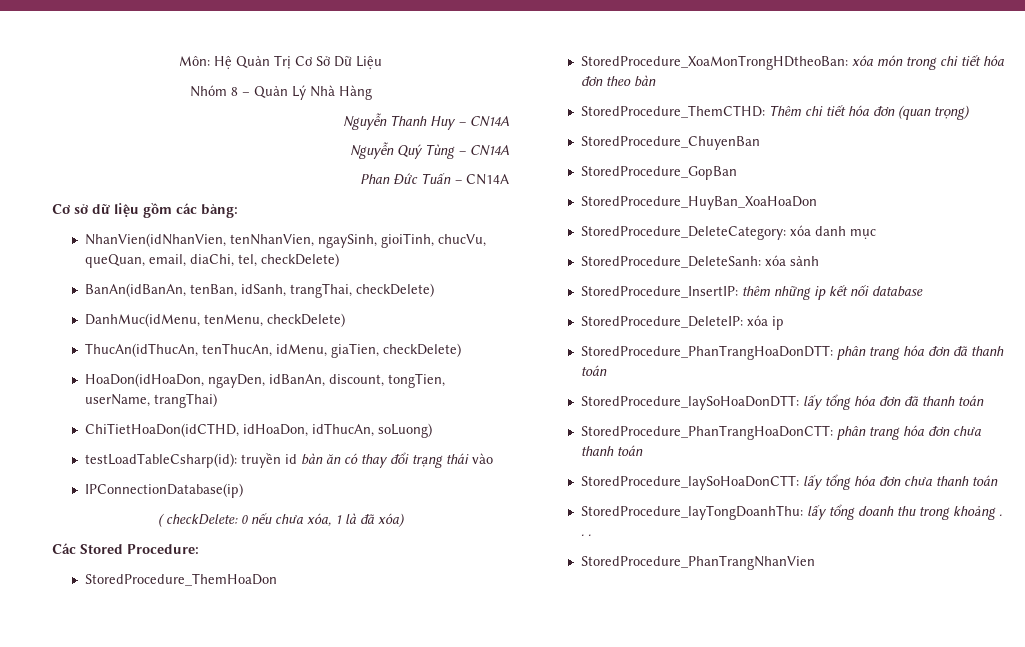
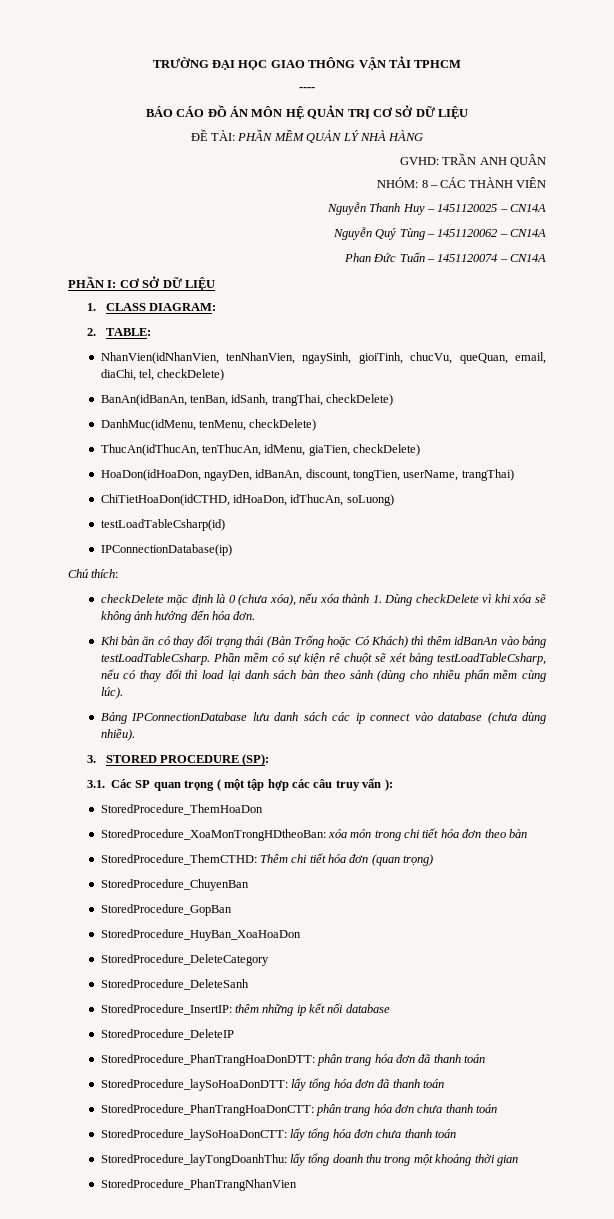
- Môn: Hệ Quản Trị Cơ Sở Dữ Liệu
- Nhóm 8 – Quản Lý Nhà Hàng
+ TRƯỜNG ĐẠI HỌC GIAO THÔNG VẬN TẢI TPHCM
+ ----
+ BÁO CÁO ĐỒ ÁN MÔN HỆ QUẢN TRỊ CƠ SỞ DỮ LIỆU
+ ĐỀ TÀI: PHẦN MỀM QUẢN LÝ NHÀ HÀNG
+ GVHD: TRẦN ANH QUÂN
+ NHÓM: 8 – CÁC THÀNH VIÊN
- Nguyễn Thanh Huy – CN14A
+ Nguyễn Thanh Huy – 1451120025 – CN14A
- Nguyễn Quý Tùng – CN14A
+ Nguyễn Quý Tùng – 1451120062 – CN14A
- Phan Đức Tuấn – CN14A
- Cơ sở dữ liệu gồm các bảng:
+ Phan Đức Tuấn – 1451120074 – CN14A
+ PHẦN I: CƠ SỞ DỮ LIỆU
+ 1. CLASS DIAGRAM:
+ 2. TABLE:
- testLoadTableCsharp(id): truyền id bàn ăn có thay đổi trạng thái vào
+ testLoadTableCsharp(id)
  IPConnectionDatabase(ip)
- ( checkDelete: 0 nếu chưa xóa, 1 là đã xóa)
- Các Stored Procedure:
+ Chú thích:
+ checkDelete mặc định là 0 (chưa xóa), nếu xóa thành 1. Dùng checkDelete vì khi xóa sẽ không ảnh hưởng đến hóa đơn.
+ Khi bàn ăn có thay đổi trạng thái (Bàn Trống hoặc Có Khách) thì thêm idBanAn vào bảng testLoadTableCsharp. Phần mềm có sự kiện rê chuột sẽ xét bảng testLoadTableCsharp, nếu có thay đổi thì load lại danh sách bàn theo sảnh (dùng cho nhiều phẩn mềm cùng lúc).
+ Bảng IPConnectionDatabase lưu danh sách các ip connect vào database (chưa dùng nhiều).
+ 3. STORED PROCEDURE (SP):
+ 3.1. Các SP quan trọng ( một tập hợp các câu truy vấn ):
- StoredProcedure_DeleteCategory: xóa danh mục
- StoredProcedure_DeleteSanh: xóa sảnh
+ StoredProcedure_DeleteCategory
+ StoredProcedure_DeleteSanh
- StoredProcedure_DeleteIP: xóa ip
+ StoredProcedure_DeleteIP
- StoredProcedure_layTongDoanhThu: lấy tổng doanh thu trong khoảng . . .
+ StoredProcedure_layTongDoanhThu: lấy tổng doanh thu trong một khoảng thời gian

